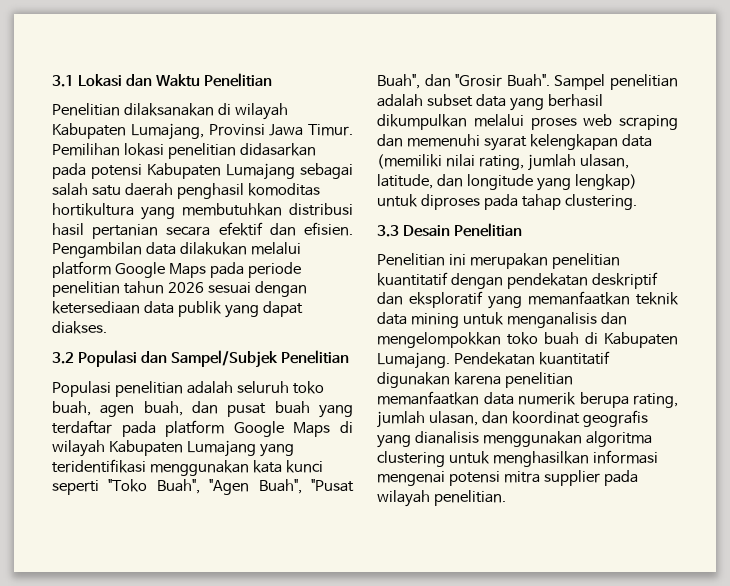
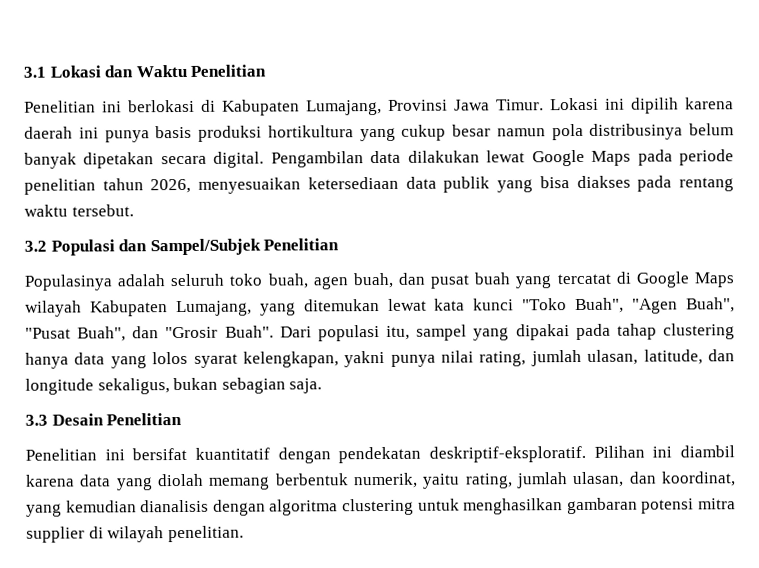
- Penelitian dilaksanakan di wilayah Kabupaten Lumajang, Provinsi Jawa Timur.
+ Penelitian ini berlokasi di Kabupaten Lumajang, Provinsi Jawa Timur.
- Pemilihan lokasi penelitian didasarkan pada potensi Kabupaten Lumajang sebagai salah satu daerah penghasil komoditas hortikultura yang membutuhkan distribusi hasil pertanian secara efektif dan efisien.
+ Lokasi ini dipilih karena daerah ini punya basis produksi hortikultura yang cukup besar namun pola distribusinya belum banyak dipetakan secara digital.
- Pengambilan data dilakukan melalui platform Google Maps pada periode penelitian tahun 2026 sesuai dengan ketersediaan data publik yang dapat diakses.
+ Pengambilan data dilakukan lewat Google Maps pada periode penelitian tahun 2026, menyesuaikan ketersediaan data publik yang bisa diakses pada rentang waktu tersebut.
- Populasi penelitian adalah seluruh toko buah, agen buah, dan pusat buah yang terdaftar pada platform Google Maps di wilayah Kabupaten Lumajang yang teridentifikasi menggunakan kata kunci seperti "Toko Buah", "Agen Buah", "Pusat Buah", dan "Grosir Buah".
+ Populasinya adalah seluruh toko buah, agen buah, dan pusat buah yang tercatat di Google Maps wilayah Kabupaten Lumajang, yang ditemukan lewat kata kunci "Toko Buah", "Agen Buah", "Pusat Buah", dan "Grosir Buah".
- Sampel penelitian adalah subset data yang berhasil dikumpulkan melalui proses web scraping dan memenuhi syarat kelengkapan data (memiliki nilai rating, jumlah ulasan, latitude, dan longitude yang lengkap) untuk diproses pada tahap clustering.
+ Dari populasi itu, sampel yang dipakai pada tahap clustering hanya data yang lolos syarat kelengkapan, yakni punya nilai rating, jumlah ulasan, latitude, dan longitude sekaligus, bukan sebagian saja.
- Penelitian ini merupakan penelitian kuantitatif dengan pendekatan deskriptif dan eksploratif yang memanfaatkan teknik data mining untuk menganalisis dan mengelompokkan toko buah di Kabupaten Lumajang. Pendekatan kuantitatif digunakan karena penelitian memanfaatkan data numerik berupa rating, jumlah ulasan, dan koordinat geografis yang dianalisis menggunakan algoritma clustering untuk menghasilkan informasi mengenai potensi mitra supplier pada wilayah penelitian.
+ Penelitian ini bersifat kuantitatif dengan pendekatan deskriptif-eksploratif. Pilihan ini diambil karena data yang diolah memang berbentuk numerik, yaitu rating, jumlah ulasan, dan koordinat, yang kemudian dianalisis dengan algoritma clustering untuk menghasilkan gambaran potensi mitra supplier di wilayah penelitian.

